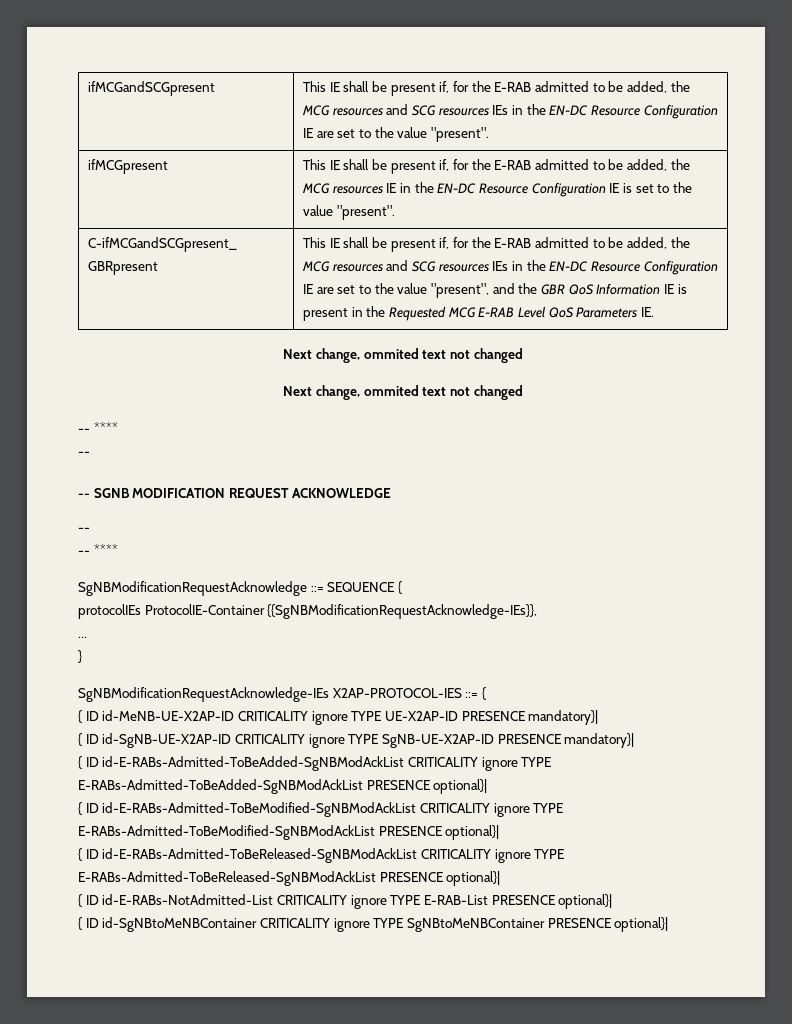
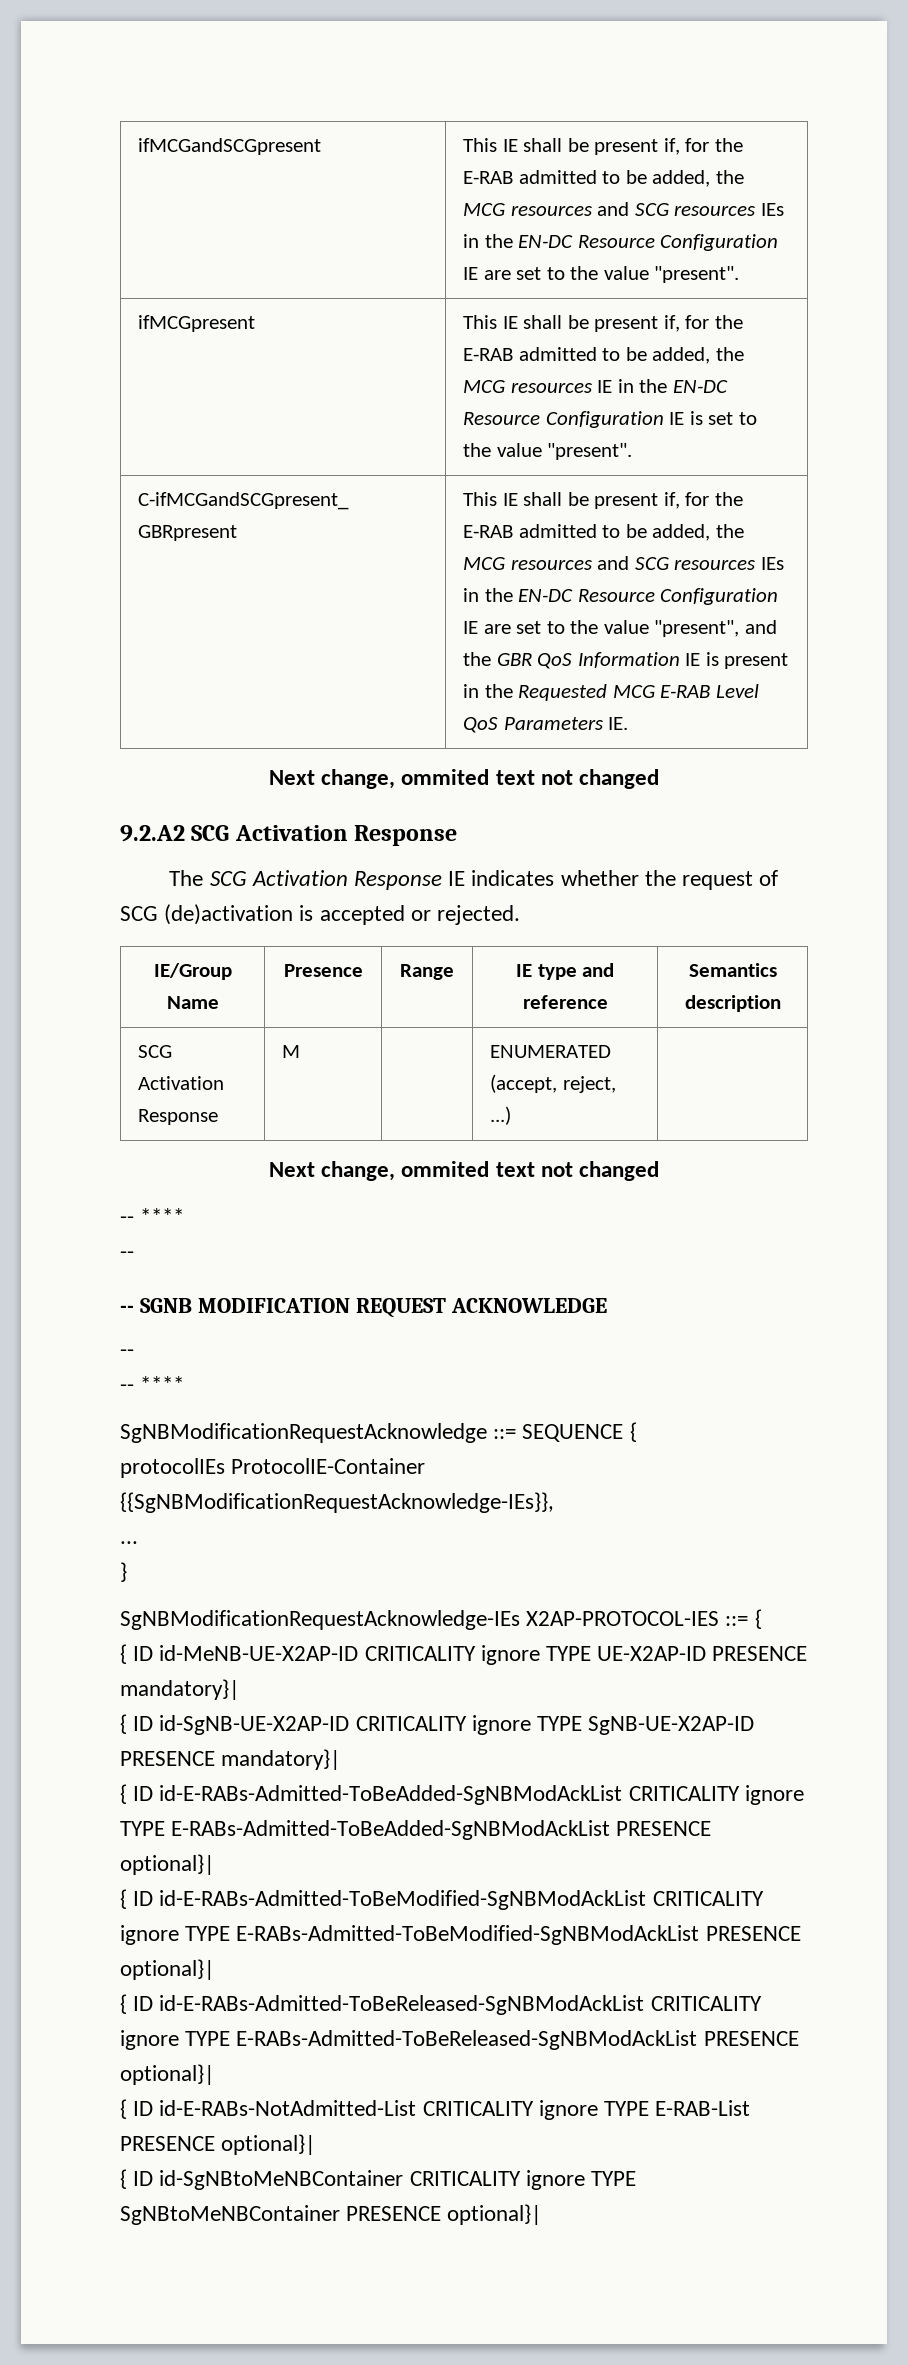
+ 9.2.A2 SCG Activation Response
+ The SCG Activation Response IE indicates whether the request of SCG (de)activation is accepted or rejected.
+ IE/Group Name | Presence | Range | IE type and reference | Semantics description
+ SCG Activation Response | M | | ENUMERATED (accept, reject, ...) |

